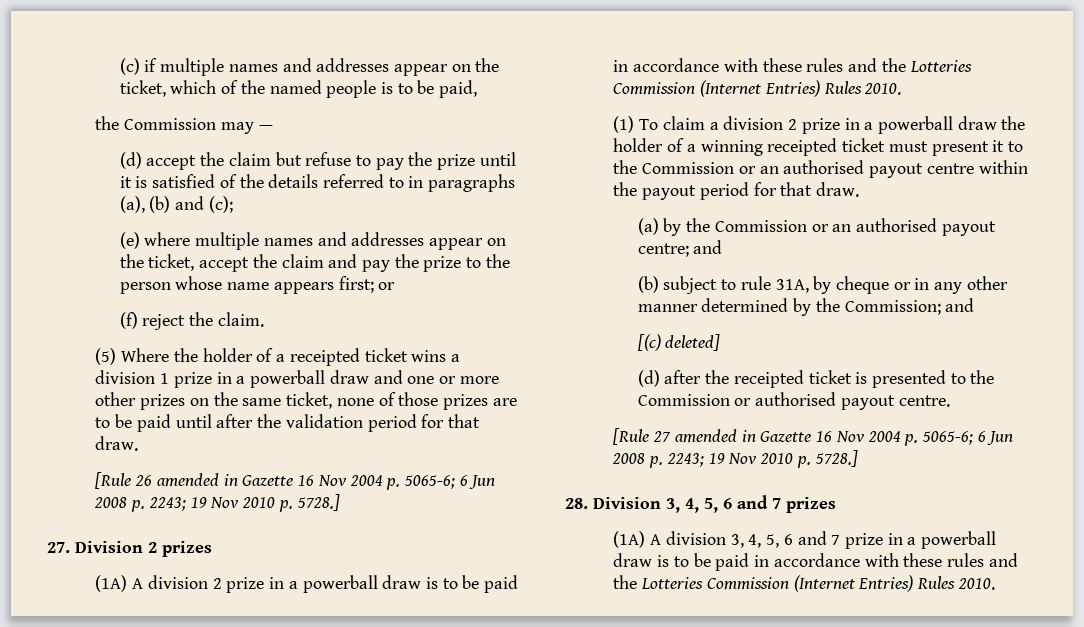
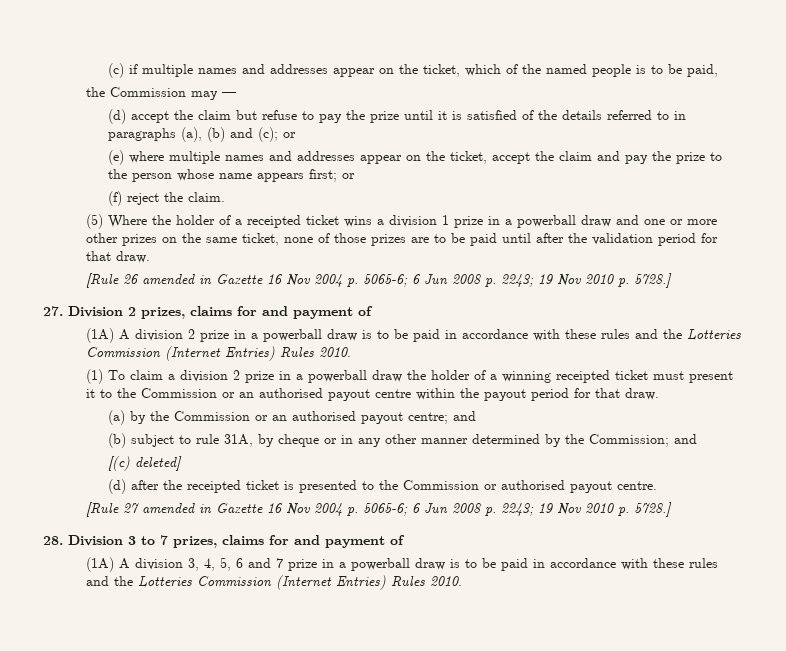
- (d) accept the claim but refuse to pay the prize until it is satisfied of the details referred to in paragraphs (a), (b) and (c);
+ (d) accept the claim but refuse to pay the prize until it is satisfied of the details referred to in paragraphs (a), (b) and (c); or
- 27. Division 2 prizes
+ 27. Division 2 prizes, claims for and payment of
- 28. Division 3, 4, 5, 6 and 7 prizes
+ 28. Division 3 to 7 prizes, claims for and payment of

